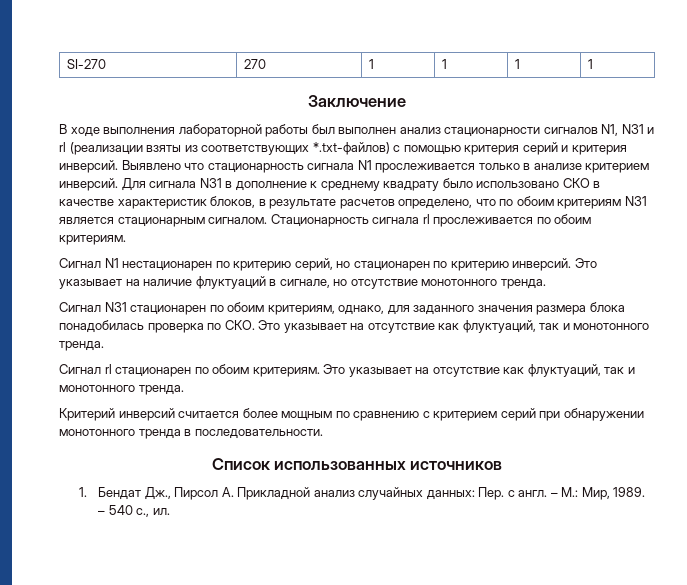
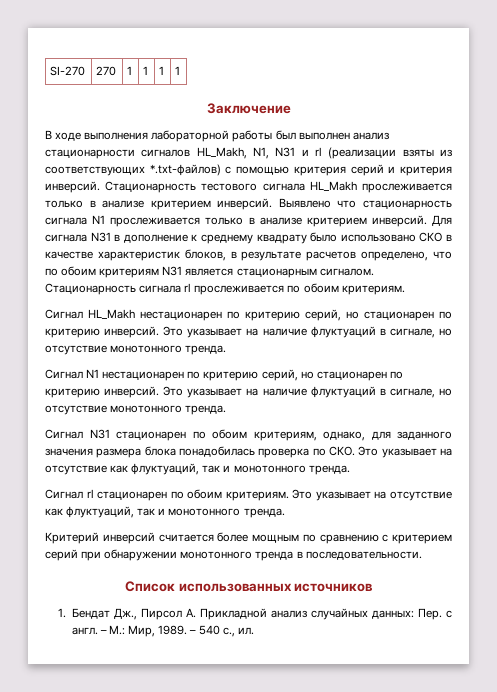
- В ходе выполнения лабораторной работы был выполнен анализ стационарности сигналов N1, N31 и rl (реализации взяты из соответствующих *.txt-файлов) с помощью критерия серий и критерия инверсий.
+ В ходе выполнения лабораторной работы был выполнен анализ стационарности сигналов HL_Makh, N1, N31 и rl (реализации взяты из соответствующих *.txt-файлов) с помощью критерия серий и критерия инверсий.
+ Стационарность тестового сигнала HL_Makh прослеживается только в анализе критерием инверсий.
+ Сигнал HL_Makh нестационарен по критерию серий, но стационарен по критерию инверсий. Это указывает на наличие флуктуаций в сигнале, но отсутствие монотонного тренда.

